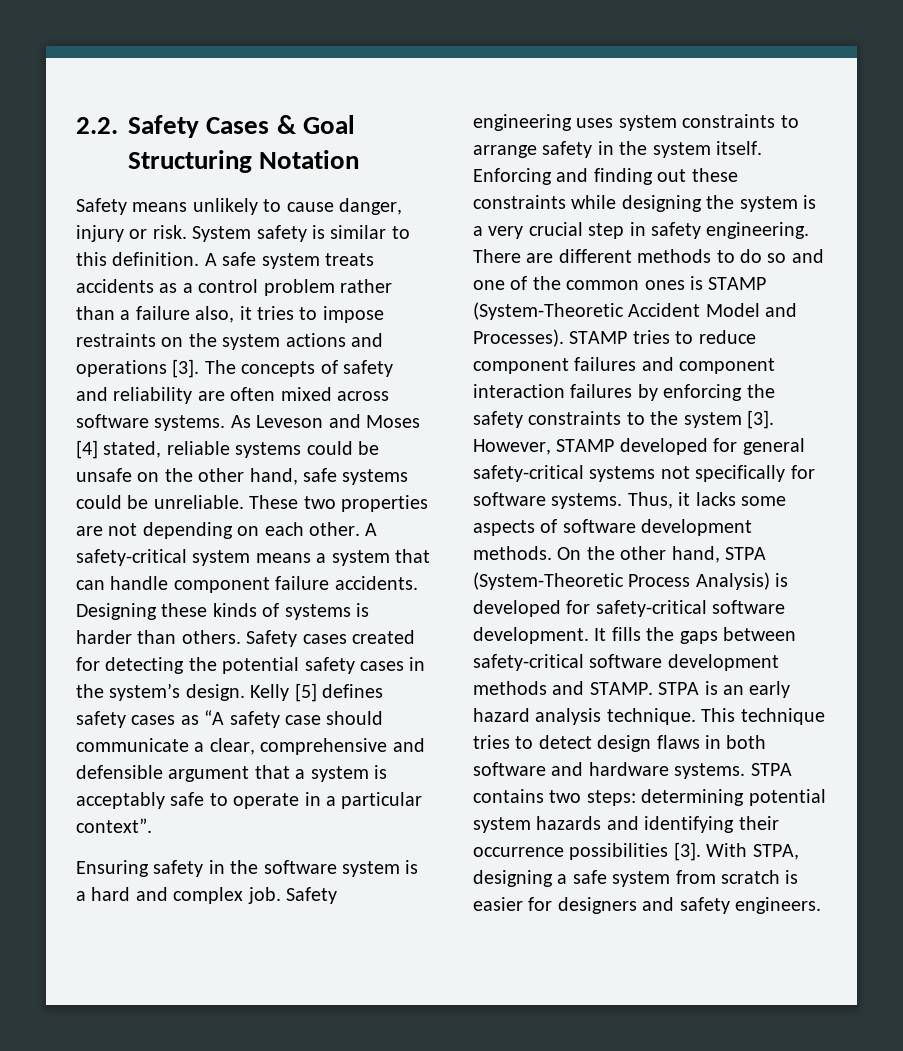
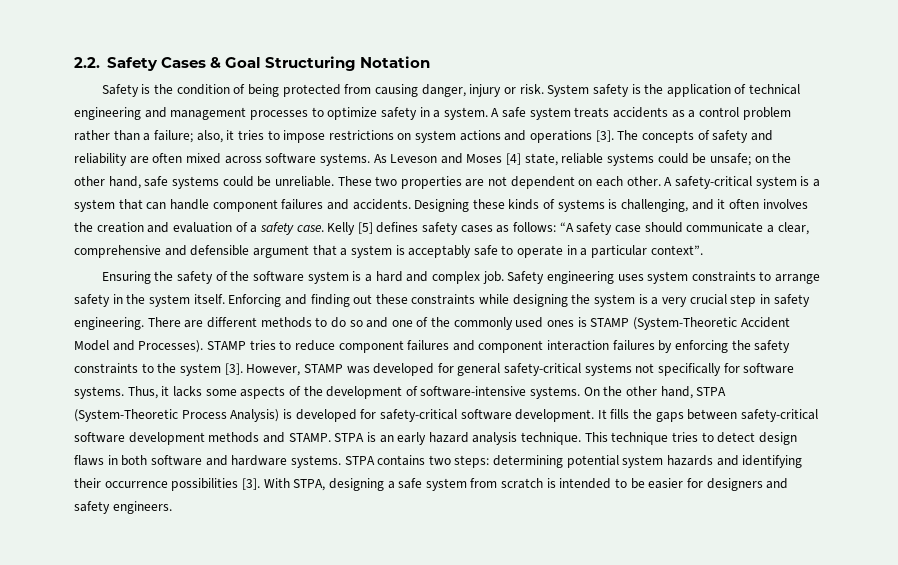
- Safety means unlikely to cause danger, injury or risk.
+ Safety is the condition of being protected from causing danger, injury or risk.
- System safety is similar to this definition.
+ System safety is the application of technical engineering and management processes to optimize safety in a system.
- A safe system treats accidents as a control problem rather than a failure also, it tries to impose restraints on the system actions and operations [3].
+ A safe system treats accidents as a control problem rather than a failure; also, it tries to impose restrictions on system actions and operations [3].
- As Leveson and Moses [4] stated, reliable systems could be unsafe on the other hand, safe systems could be unreliable.
+ As Leveson and Moses [4] state, reliable systems could be unsafe; on the other hand, safe systems could be unreliable.
- These two properties are not depending on each other.
+ These two properties are not dependent on each other.
- A safety-critical system means a system that can handle component failure accidents.
+ A safety-critical system is a system that can handle component failures and accidents.
- Designing these kinds of systems is harder than others. Safety cases created for detecting the potential safety cases in the system’s design.
+ Designing these kinds of systems is challenging, and it often involves the creation and evaluation of a safety case.
- Kelly [5] defines safety cases as “A safety case should communicate a clear, comprehensive and defensible argument that a system is acceptably safe to operate in a particular context”.
+ Kelly [5] defines safety cases as follows: “A safety case should communicate a clear, comprehensive and defensible argument that a system is acceptably safe to operate in a particular context”.
- Ensuring safety in the software system is a hard and complex job.
+ Ensuring the safety of the software system is a hard and complex job.
- There are different methods to do so and one of the common ones is STAMP (System-Theoretic Accident Model and Processes).
+ There are different methods to do so and one of the commonly used ones is STAMP (System-Theoretic Accident Model and Processes).
- However, STAMP developed for general safety-critical systems not specifically for software systems.
+ However, STAMP was developed for general safety-critical systems not specifically for software systems.
- Thus, it lacks some aspects of software development methods.
+ Thus, it lacks some aspects of the development of software-intensive systems.
- With STPA, designing a safe system from scratch is easier for designers and safety engineers.
+ With STPA, designing a safe system from scratch is intended to be easier for designers and safety engineers.

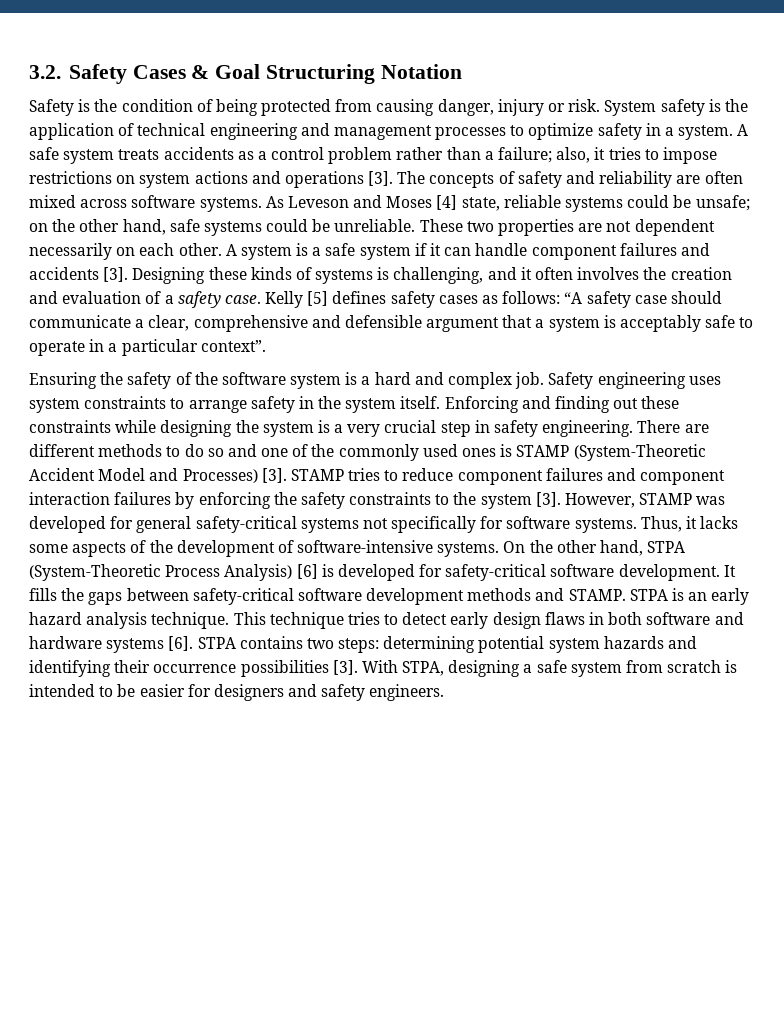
- 2.2. Safety Cases & Goal Structuring Notation
+ 3.2. Safety Cases & Goal Structuring Notation
- These two properties are not dependent on each other.
+ These two properties are not dependent necessarily on each other.
- A safety-critical system is a system that can handle component failures and accidents.
+ A system is a safe system if it can handle component failures and accidents [3].
- There are different methods to do so and one of the commonly used ones is STAMP (System-Theoretic Accident Model and Processes).
+ There are different methods to do so and one of the commonly used ones is STAMP (System-Theoretic Accident Model and Processes) [3].
- On the other hand, STPA (System-Theoretic Process Analysis) is developed for safety-critical software development.
+ On the other hand, STPA (System-Theoretic Process Analysis) [6] is developed for safety-critical software development.
- This technique tries to detect design flaws in both software and hardware systems.
+ This technique tries to detect early design flaws in both software and hardware systems [6].

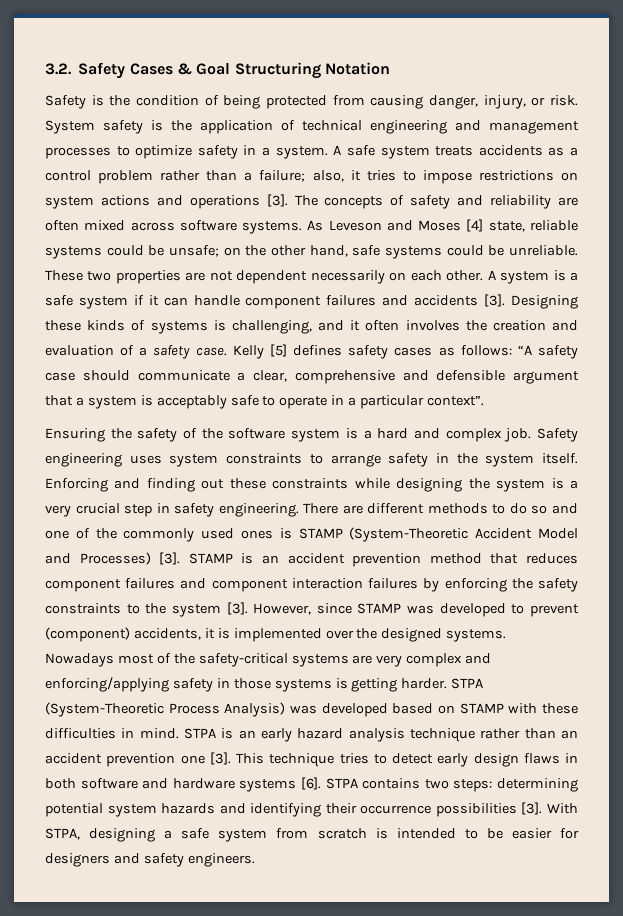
- Safety is the condition of being protected from causing danger, injury or risk.
+ Safety is the condition of being protected from causing danger, injury, or risk.
- STAMP tries to reduce component failures and component interaction failures by enforcing the safety constraints to the system [3].
+ STAMP is an accident prevention method that reduces component failures and component interaction failures by enforcing the safety constraints to the system [3].
- However, STAMP was developed for general safety-critical systems not specifically for software systems. Thus, it lacks some aspects of the development of software-intensive systems. On the other hand, STPA (System-Theoretic Process Analysis) [6] is developed for safety-critical software development. It fills the gaps between safety-critical software development methods and STAMP.
+ However, since STAMP was developed to prevent (component) accidents, it is implemented over the designed systems. Nowadays most of the safety-critical systems are very complex and enforcing/applying safety in those systems is getting harder. STPA (System-Theoretic Process Analysis) was developed based on STAMP with these difficulties in mind.
- STPA is an early hazard analysis technique.
+ STPA is an early hazard analysis technique rather than an accident prevention one [3].

